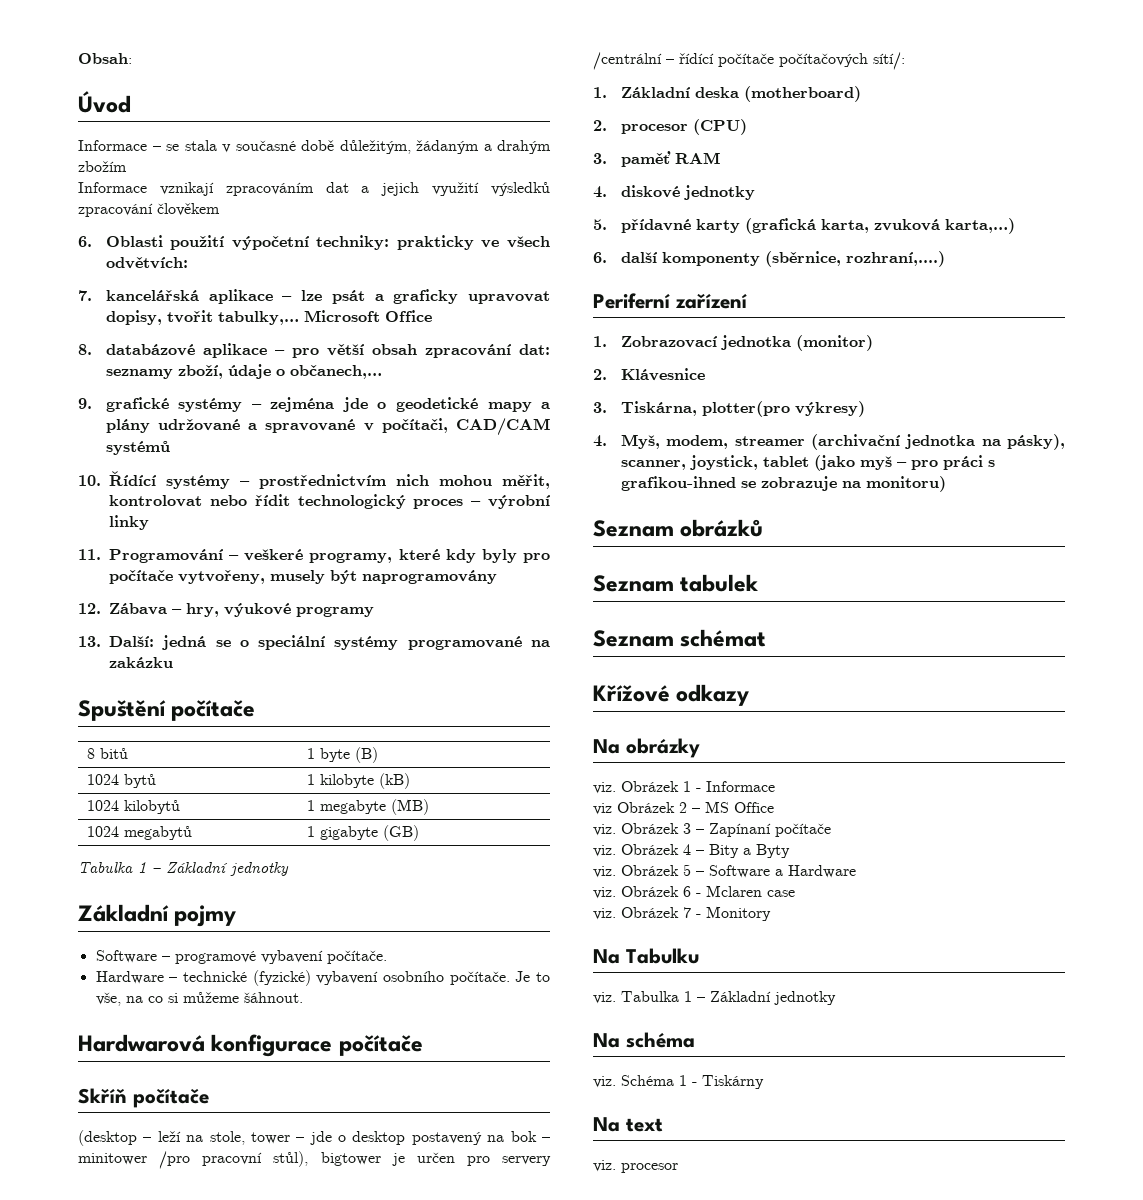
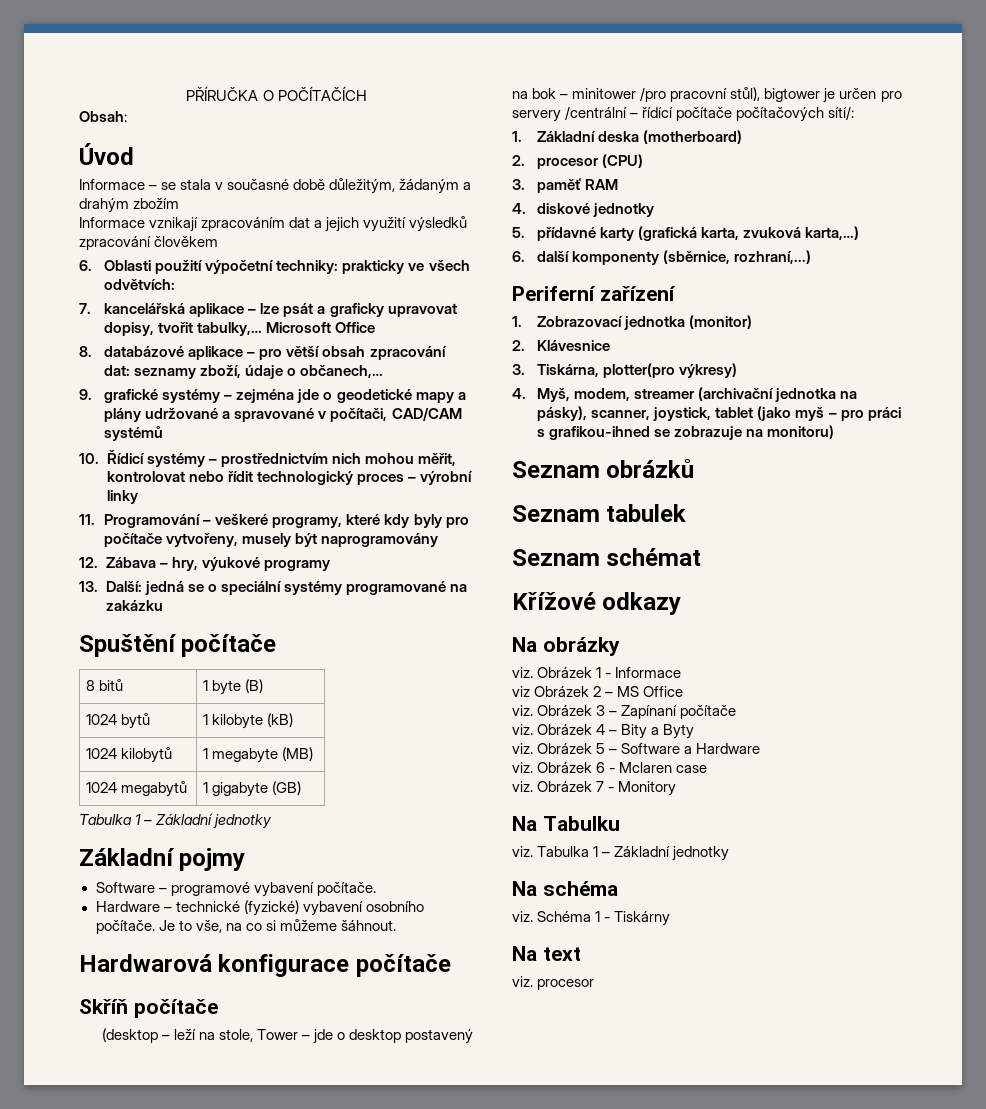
+ PŘÍRUČKA O POČÍTAČÍCH
- 10. Řídící systémy – prostřednictvím nich mohou měřit, kontrolovat nebo řídit technologický proces – výrobní linky
+ 10. Řídicí systémy – prostřednictvím nich mohou měřit, kontrolovat nebo řídit technologický proces – výrobní linky
- (desktop – leží na stole, tower – jde o desktop postavený na bok – minitower /pro pracovní stůl), bigtower je určen pro servery /centrální – řídící počítače počítačových sítí/:
+ (desktop – leží na stole, Tower – jde o desktop postavený na bok – minitower /pro pracovní stůl), bigtower je určen pro servery /centrální – řídící počítače počítačových sítí/:
- 6. další komponenty (sběrnice, rozhraní,....)
+ 6. další komponenty (sběrnice, rozhraní,...)

